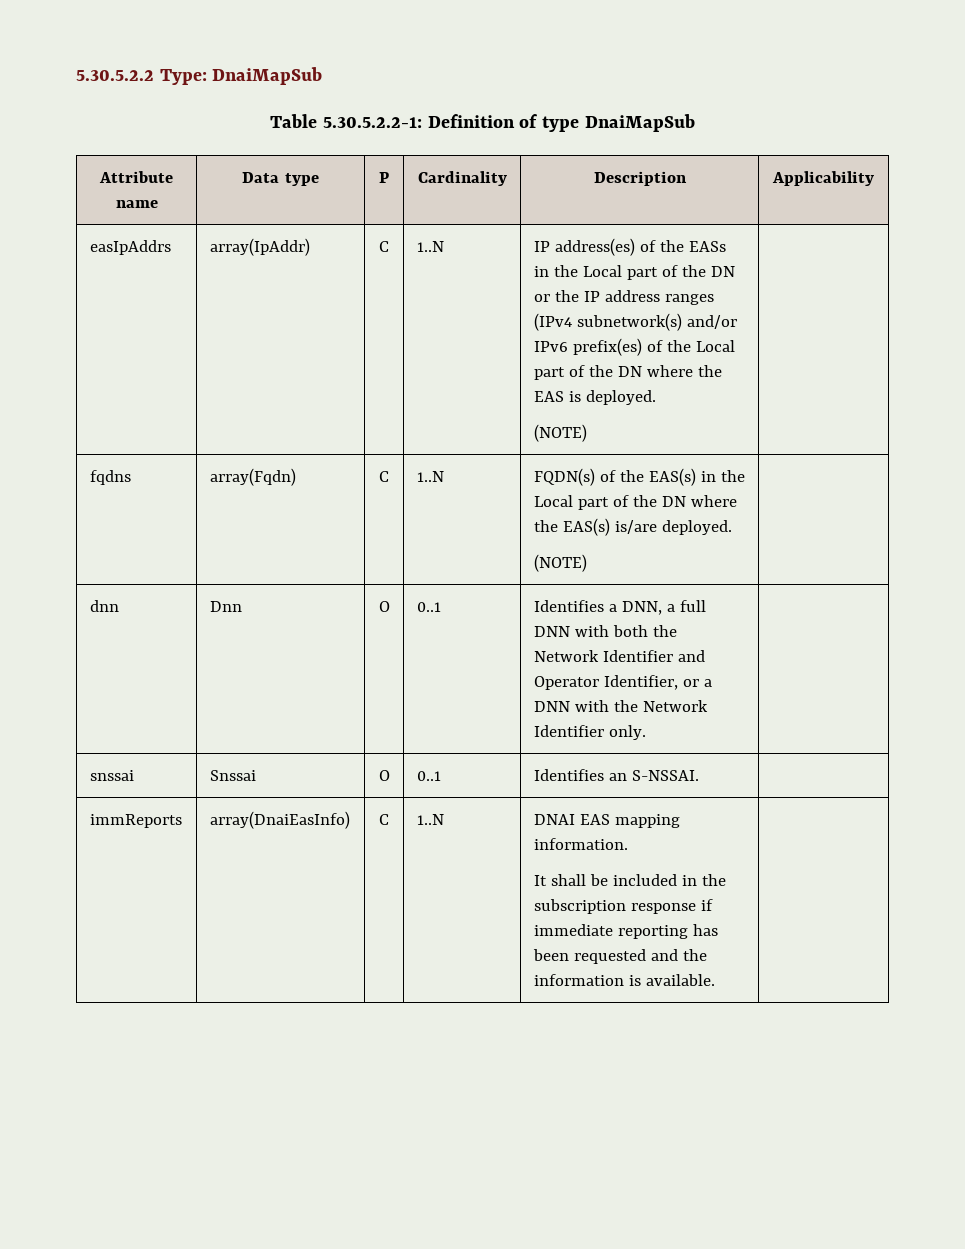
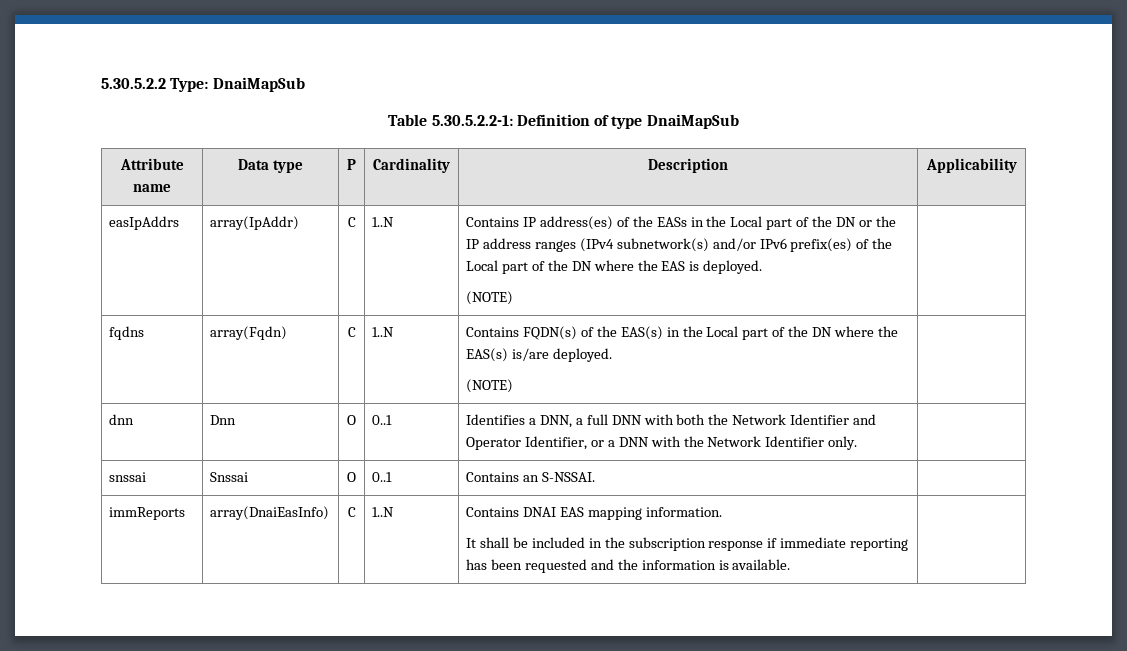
- easIpAddrs | array(IpAddr) | C | 1..N | IP address(es) of the EASs in the Local part of the DN or the IP address ranges (IPv4 subnetwork(s) and/or IPv6 prefix(es) of the Local part of the DN where the EAS is deployed.
+ easIpAddrs | array(IpAddr) | C | 1..N | Contains IP address(es) of the EASs in the Local part of the DN or the IP address ranges (IPv4 subnetwork(s) and/or IPv6 prefix(es) of the Local part of the DN where the EAS is deployed.
- fqdns | array(Fqdn) | C | 1..N | FQDN(s) of the EAS(s) in the Local part of the DN where the EAS(s) is/are deployed.
+ fqdns | array(Fqdn) | C | 1..N | Contains FQDN(s) of the EAS(s) in the Local part of the DN where the EAS(s) is/are deployed.
- snssai | Snssai | O | 0..1 | Identifies an S-NSSAI. |
+ snssai | Snssai | O | 0..1 | Contains an S-NSSAI. |
- immReports | array(DnaiEasInfo) | C | 1..N | DNAI EAS mapping information.
+ immReports | array(DnaiEasInfo) | C | 1..N | Contains DNAI EAS mapping information.

